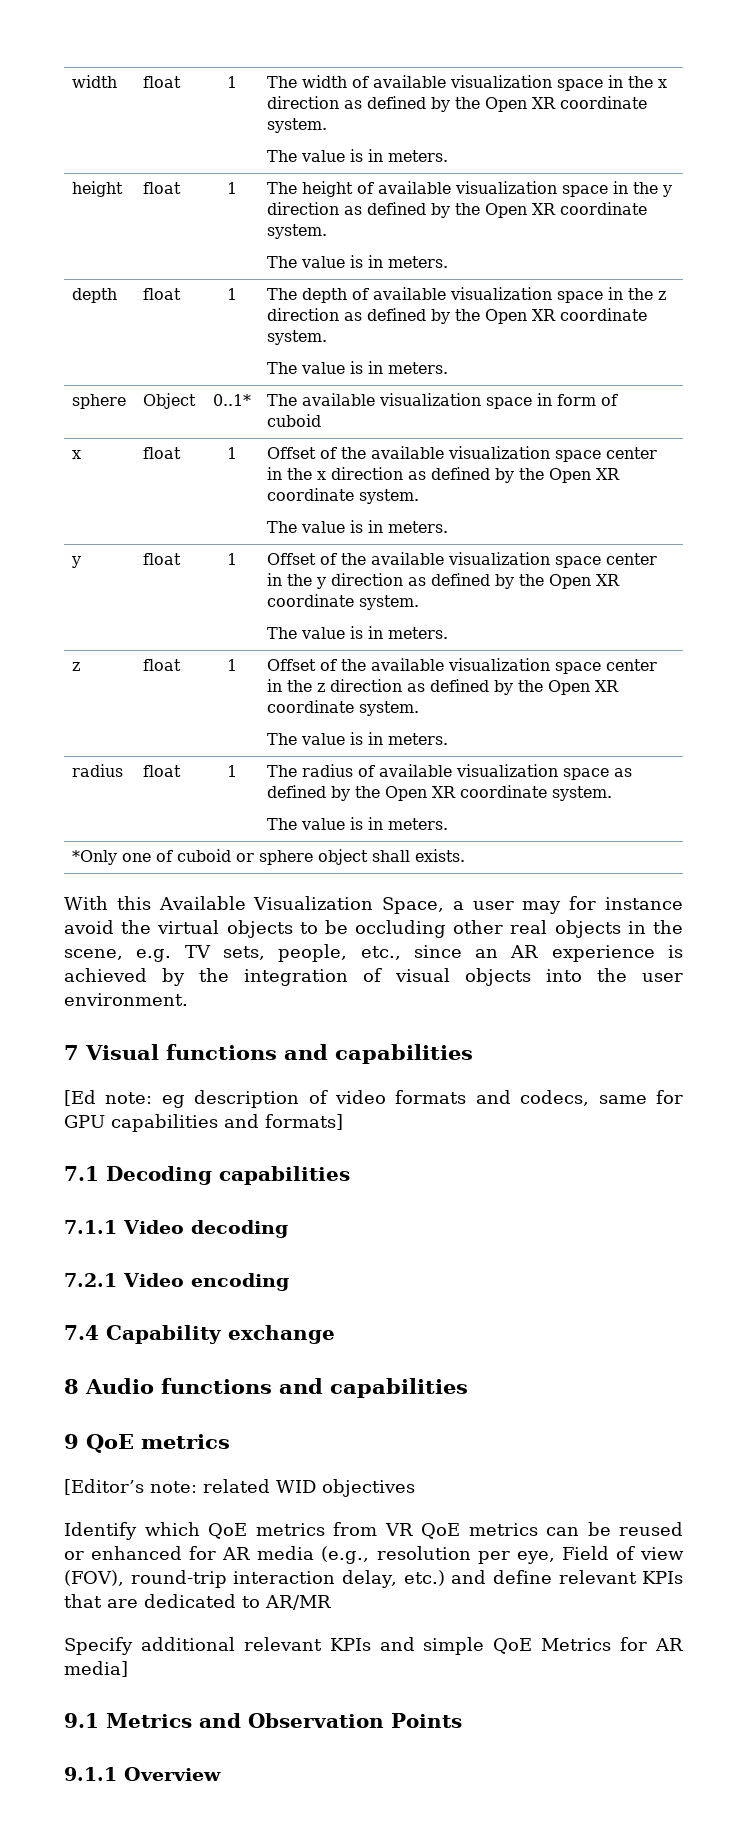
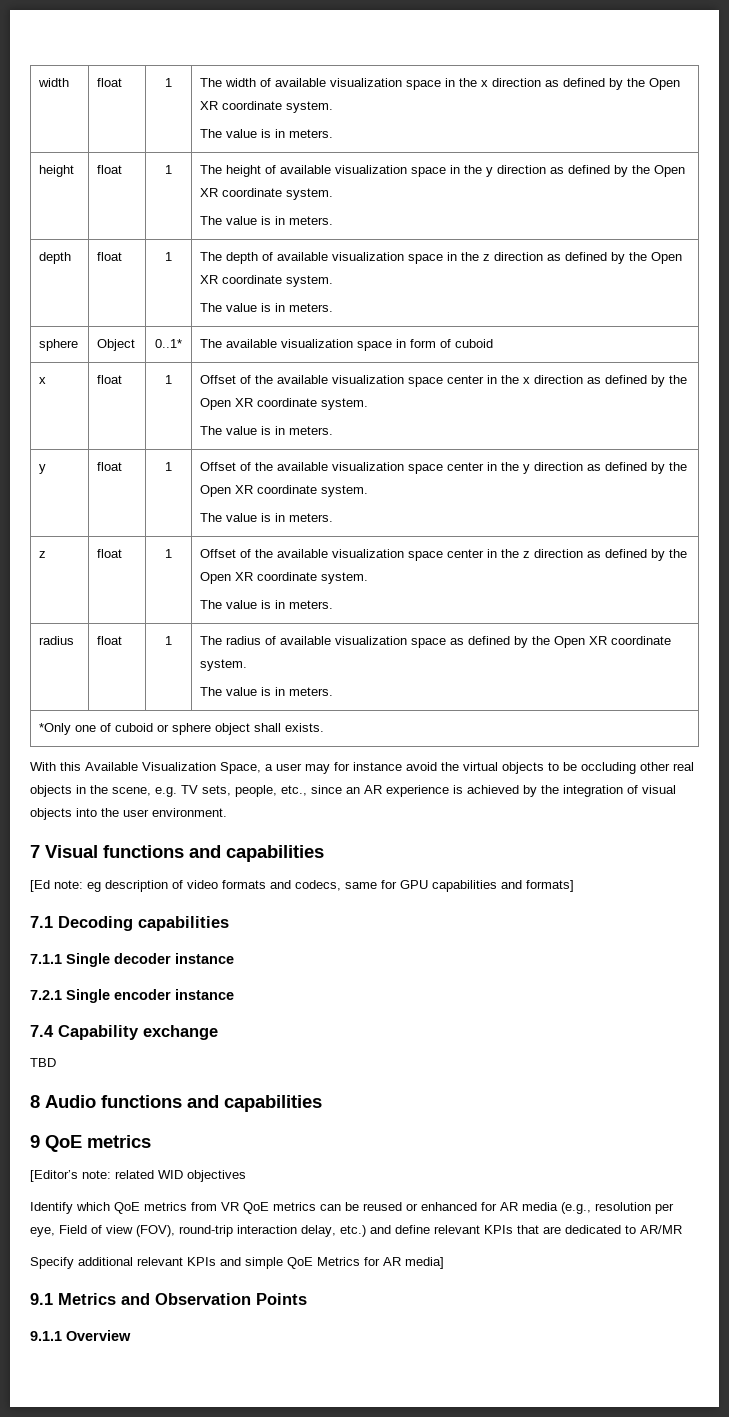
- 7.1.1 Video decoding
- 7.2.1 Video encoding
+ 7.1.1 Single decoder instance
+ 7.2.1 Single encoder instance
+ TBD

